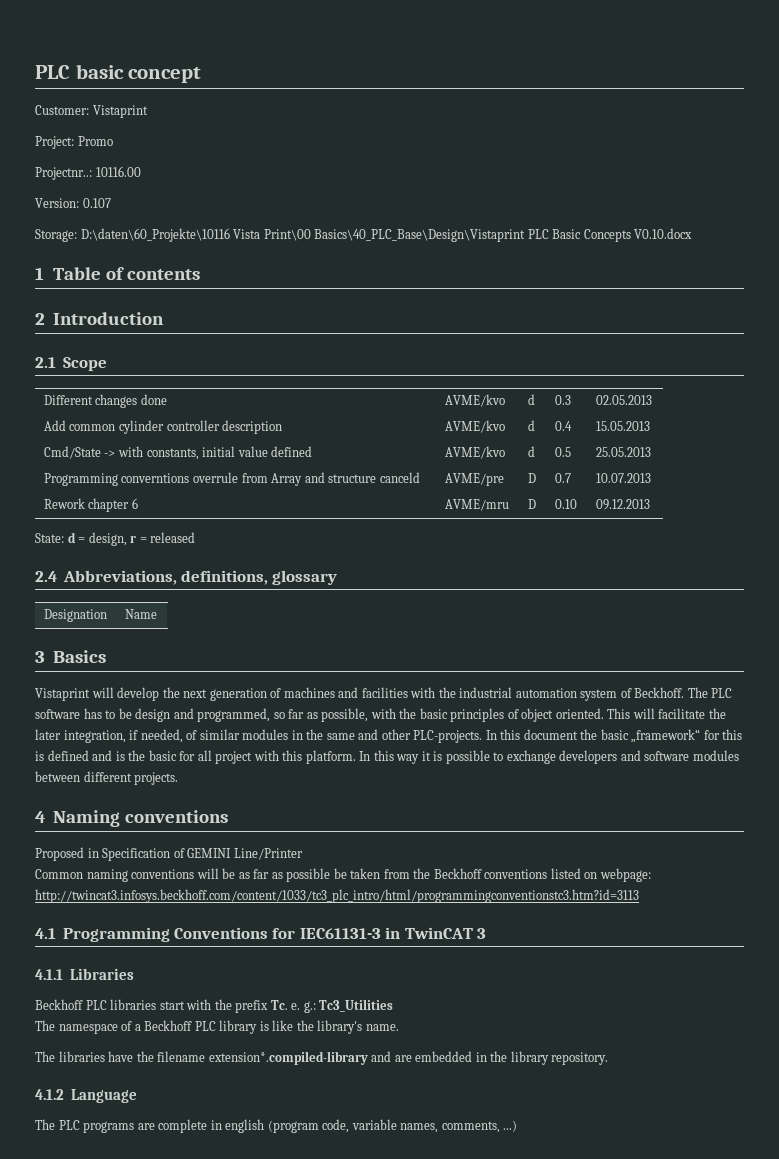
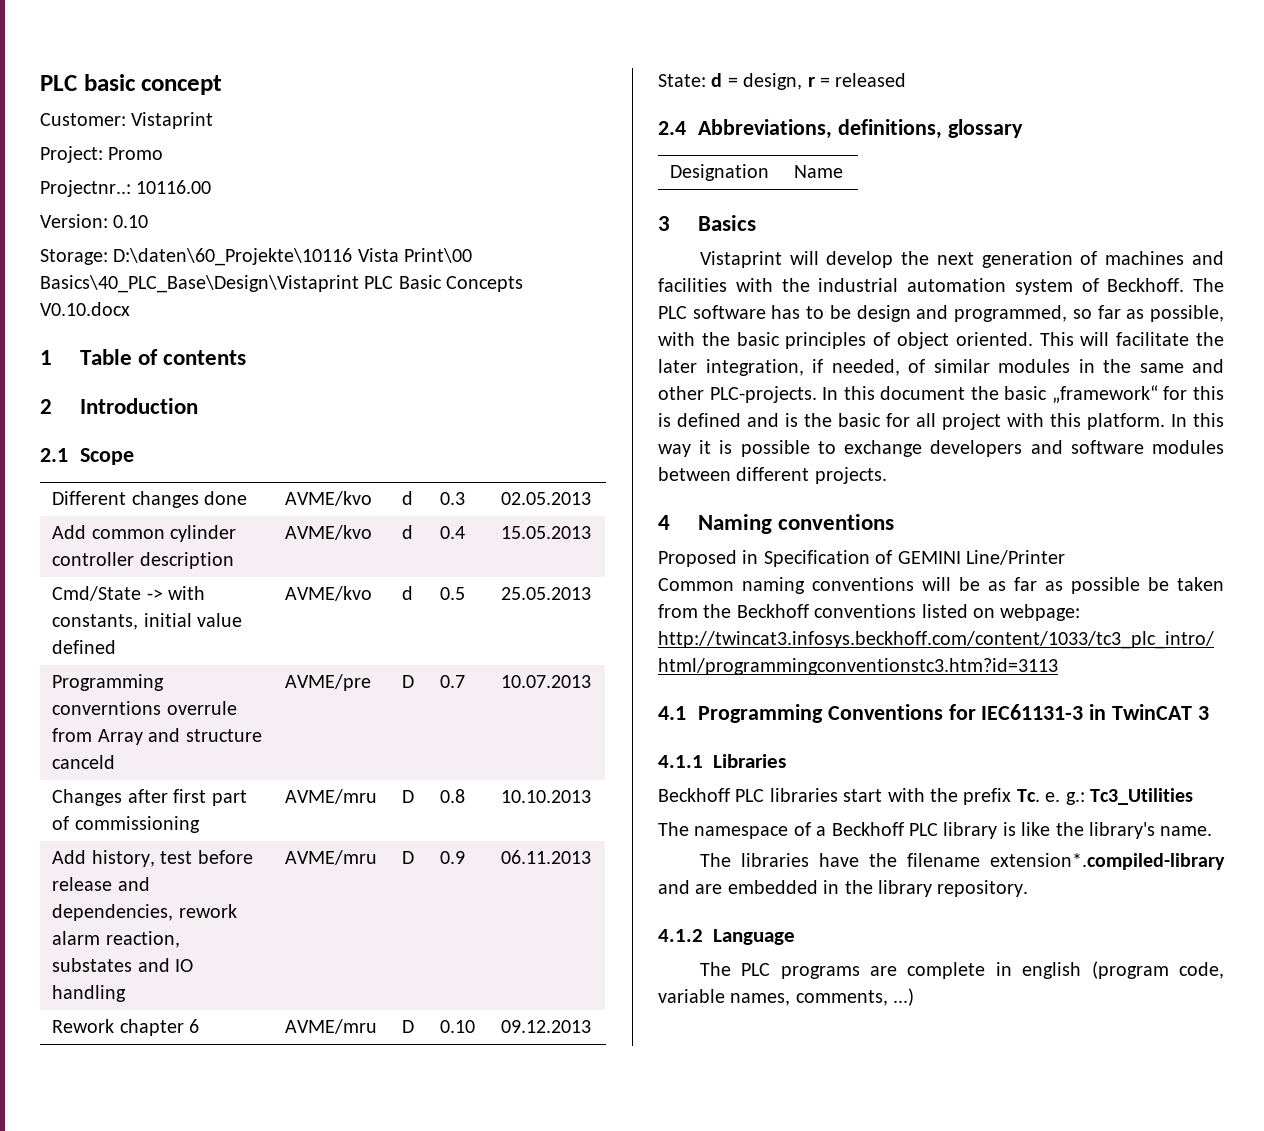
- Version: 0.107
+ Version: 0.10
+ Changes after first part of commissioning | AVME/mru | D | 0.8 | 10.10.2013
+ Add history, test before release and dependencies, rework alarm reaction, substates and IO handling | AVME/mru | D | 0.9 | 06.11.2013

